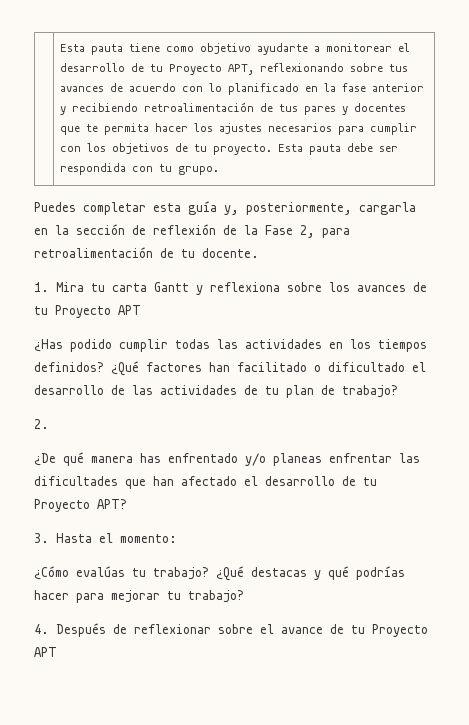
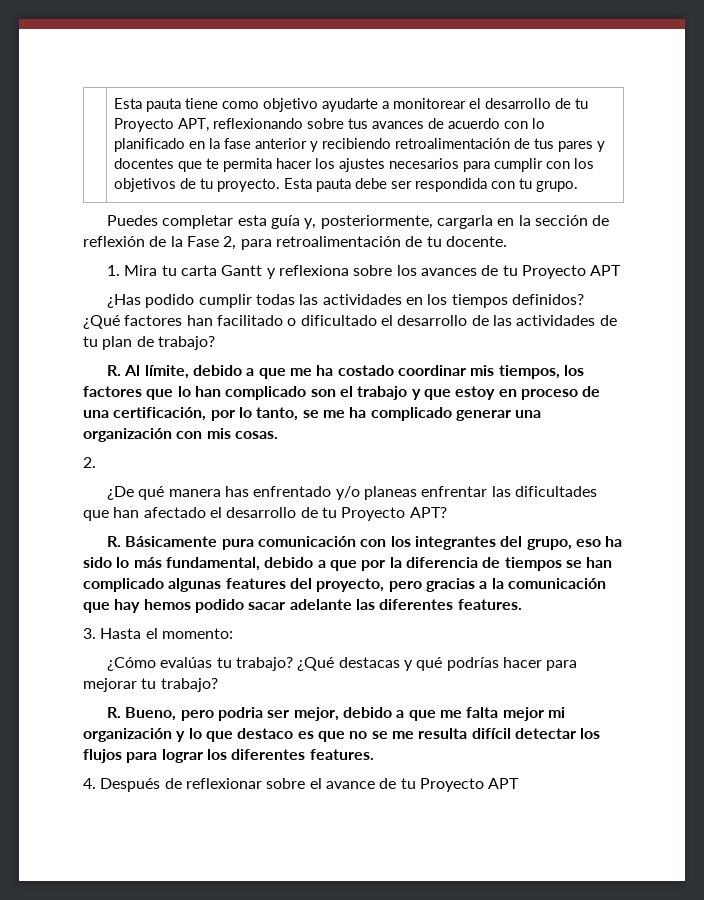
+ R. Al límite, debido a que me ha costado coordinar mis tiempos, los factores que lo han complicado son el trabajo y que estoy en proceso de una certificación, por lo tanto, se me ha complicado generar una organización con mis cosas.
+ R. Básicamente pura comunicación con los integrantes del grupo, eso ha sido lo más fundamental, debido a que por la diferencia de tiempos se han complicado algunas features del proyecto, pero gracias a la comunicación que hay hemos podido sacar adelante las diferentes features.
+ R. Bueno, pero podria ser mejor, debido a que me falta mejor mi organización y lo que destaco es que no se me resulta difícil detectar los flujos para lograr los diferentes features.

